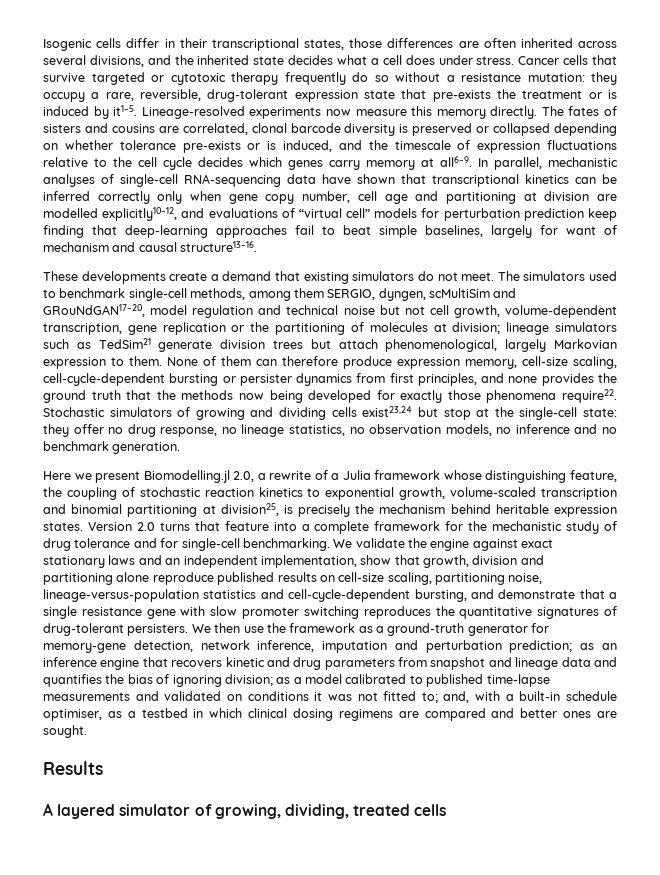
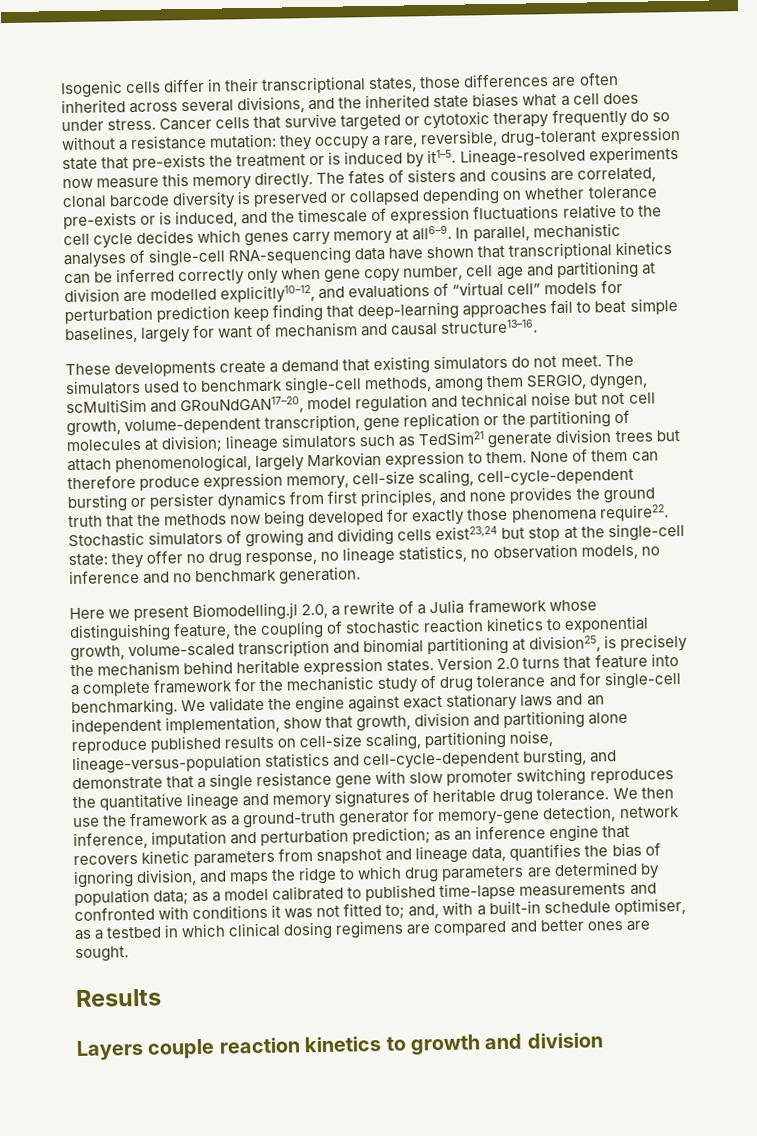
- Isogenic cells differ in their transcriptional states, those differences are often inherited across several divisions, and the inherited state decides what a cell does under stress.
+ Isogenic cells differ in their transcriptional states, those differences are often inherited across several divisions, and the inherited state biases what a cell does under stress.
- We validate the engine against exact stationary laws and an independent implementation, show that growth, division and partitioning alone reproduce published results on cell-size scaling, partitioning noise, lineage-versus-population statistics and cell-cycle-dependent bursting, and demonstrate that a single resistance gene with slow promoter switching reproduces the quantitative signatures of drug-tolerant persisters.
+ We validate the engine against exact stationary laws and an independent implementation, show that growth, division and partitioning alone reproduce published results on cell-size scaling, partitioning noise, lineage-versus-population statistics and cell-cycle-dependent bursting, and demonstrate that a single resistance gene with slow promoter switching reproduces the quantitative lineage and memory signatures of heritable drug tolerance.
- as an inference engine that recovers kinetic and drug parameters from snapshot and lineage data and quantifies the bias of ignoring division;
+ as an inference engine that recovers kinetic parameters from snapshot and lineage data, quantifies the bias of ignoring division, and maps the ridge to which drug parameters are determined by population data;
- as a model calibrated to published time-lapse measurements and validated on conditions it was not fitted to;
+ as a model calibrated to published time-lapse measurements and confronted with conditions it was not fitted to;
- A layered simulator of growing, dividing, treated cells
+ Layers couple reaction kinetics to growth and division

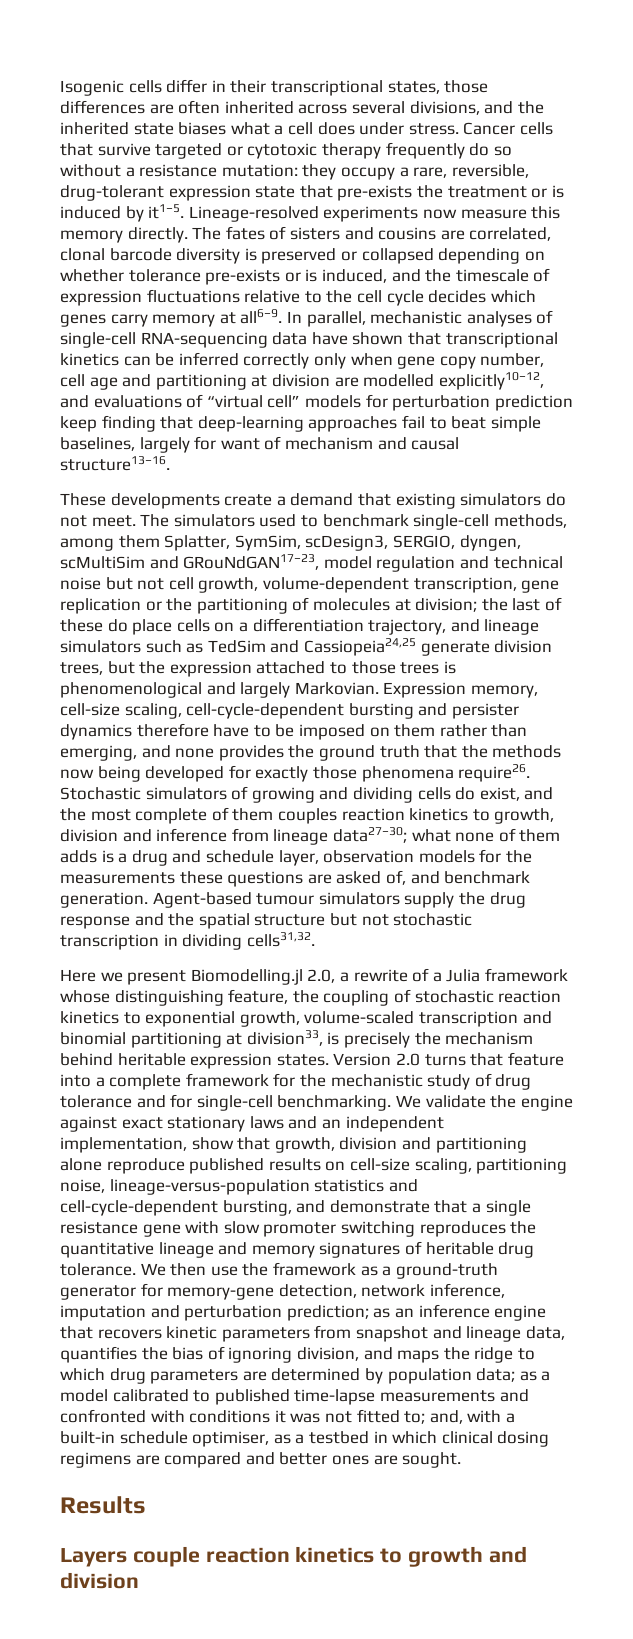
- The simulators used to benchmark single-cell methods, among them SERGIO, dyngen, scMultiSim and GRouNdGAN17–20, model regulation and technical noise but not cell growth, volume-dependent transcription, gene replication or the partitioning of molecules at division; lineage simulators such as TedSim21 generate division trees but attach phenomenological, largely Markovian expression to them. None of them can therefore produce expression memory, cell-size scaling, cell-cycle-dependent bursting or persister dynamics from first principles, and none provides the ground truth that the methods now being developed for exactly those phenomena require22.
+ The simulators used to benchmark single-cell methods, among them Splatter, SymSim, scDesign3, SERGIO, dyngen, scMultiSim and GRouNdGAN17–23, model regulation and technical noise but not cell growth, volume-dependent transcription, gene replication or the partitioning of molecules at division; the last of these do place cells on a differentiation trajectory, and lineage simulators such as TedSim and Cassiopeia24,25 generate division trees, but the expression attached to those trees is phenomenological and largely Markovian. Expression memory, cell-size scaling, cell-cycle-dependent bursting and persister dynamics therefore have to be imposed on them rather than emerging, and none provides the ground truth that the methods now being developed for exactly those phenomena require26.
- Stochastic simulators of growing and dividing cells exist23,24 but stop at the single-cell state: they offer no drug response, no lineage statistics, no observation models, no inference and no benchmark generation.
+ Stochastic simulators of growing and dividing cells do exist, and the most complete of them couples reaction kinetics to growth, division and inference from lineage data27–30; what none of them adds is a drug and schedule layer, observation models for the measurements these questions are asked of, and benchmark generation. Agent-based tumour simulators supply the drug response and the spatial structure but not stochastic transcription in dividing cells31,32.
- Here we present Biomodelling.jl 2.0, a rewrite of a Julia framework whose distinguishing feature, the coupling of stochastic reaction kinetics to exponential growth, volume-scaled transcription and binomial partitioning at division25, is precisely the mechanism behind heritable expression states.
+ Here we present Biomodelling.jl 2.0, a rewrite of a Julia framework whose distinguishing feature, the coupling of stochastic reaction kinetics to exponential growth, volume-scaled transcription and binomial partitioning at division33, is precisely the mechanism behind heritable expression states.

